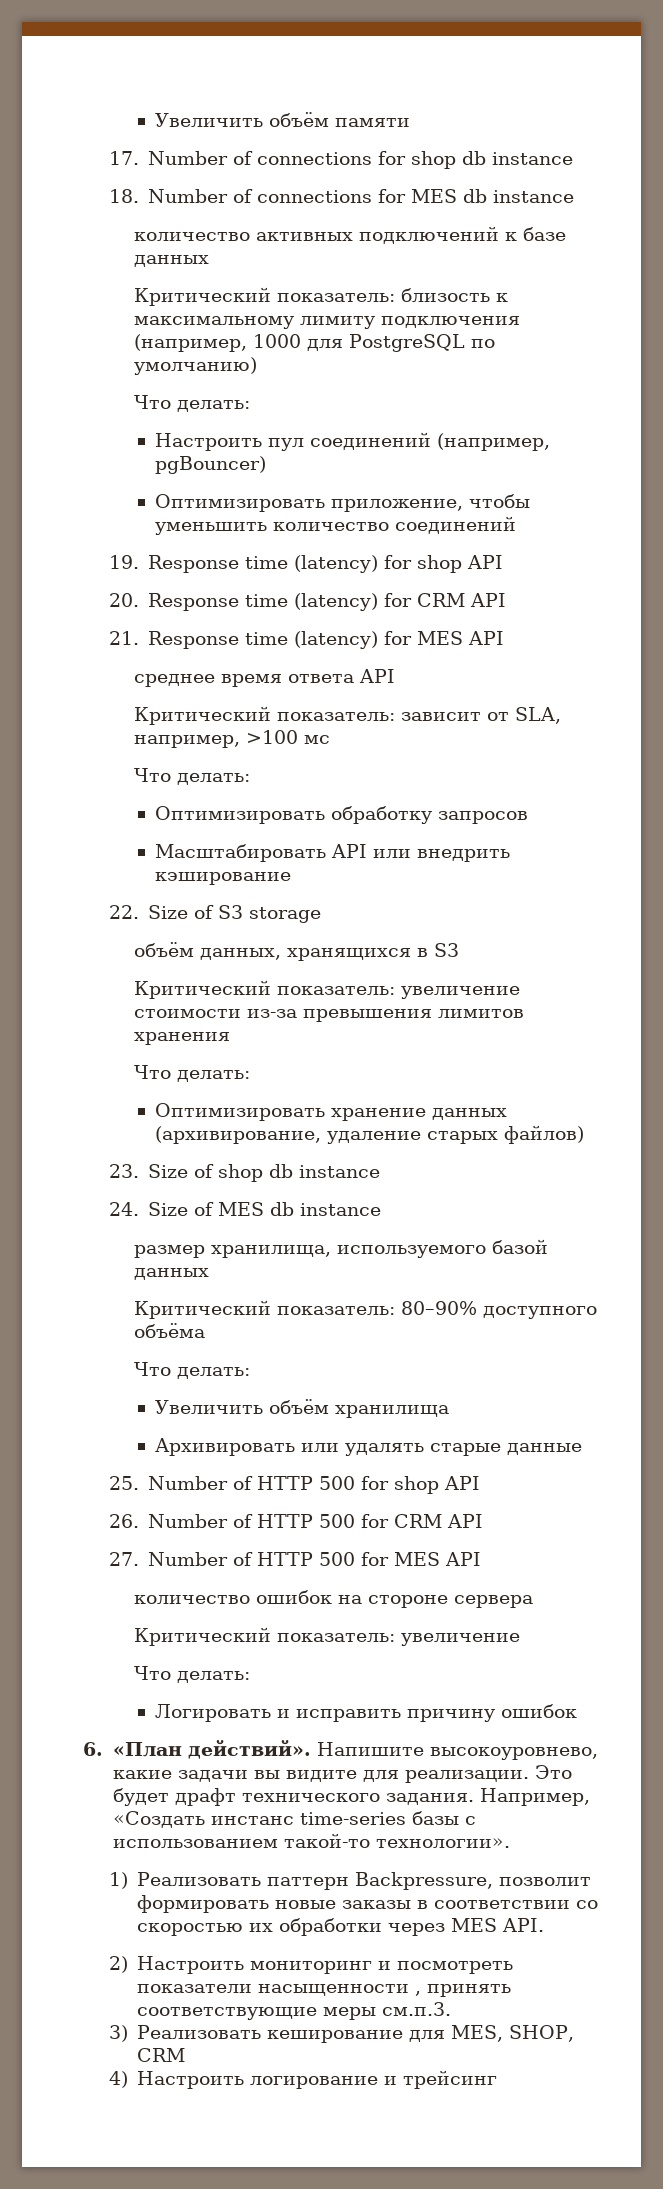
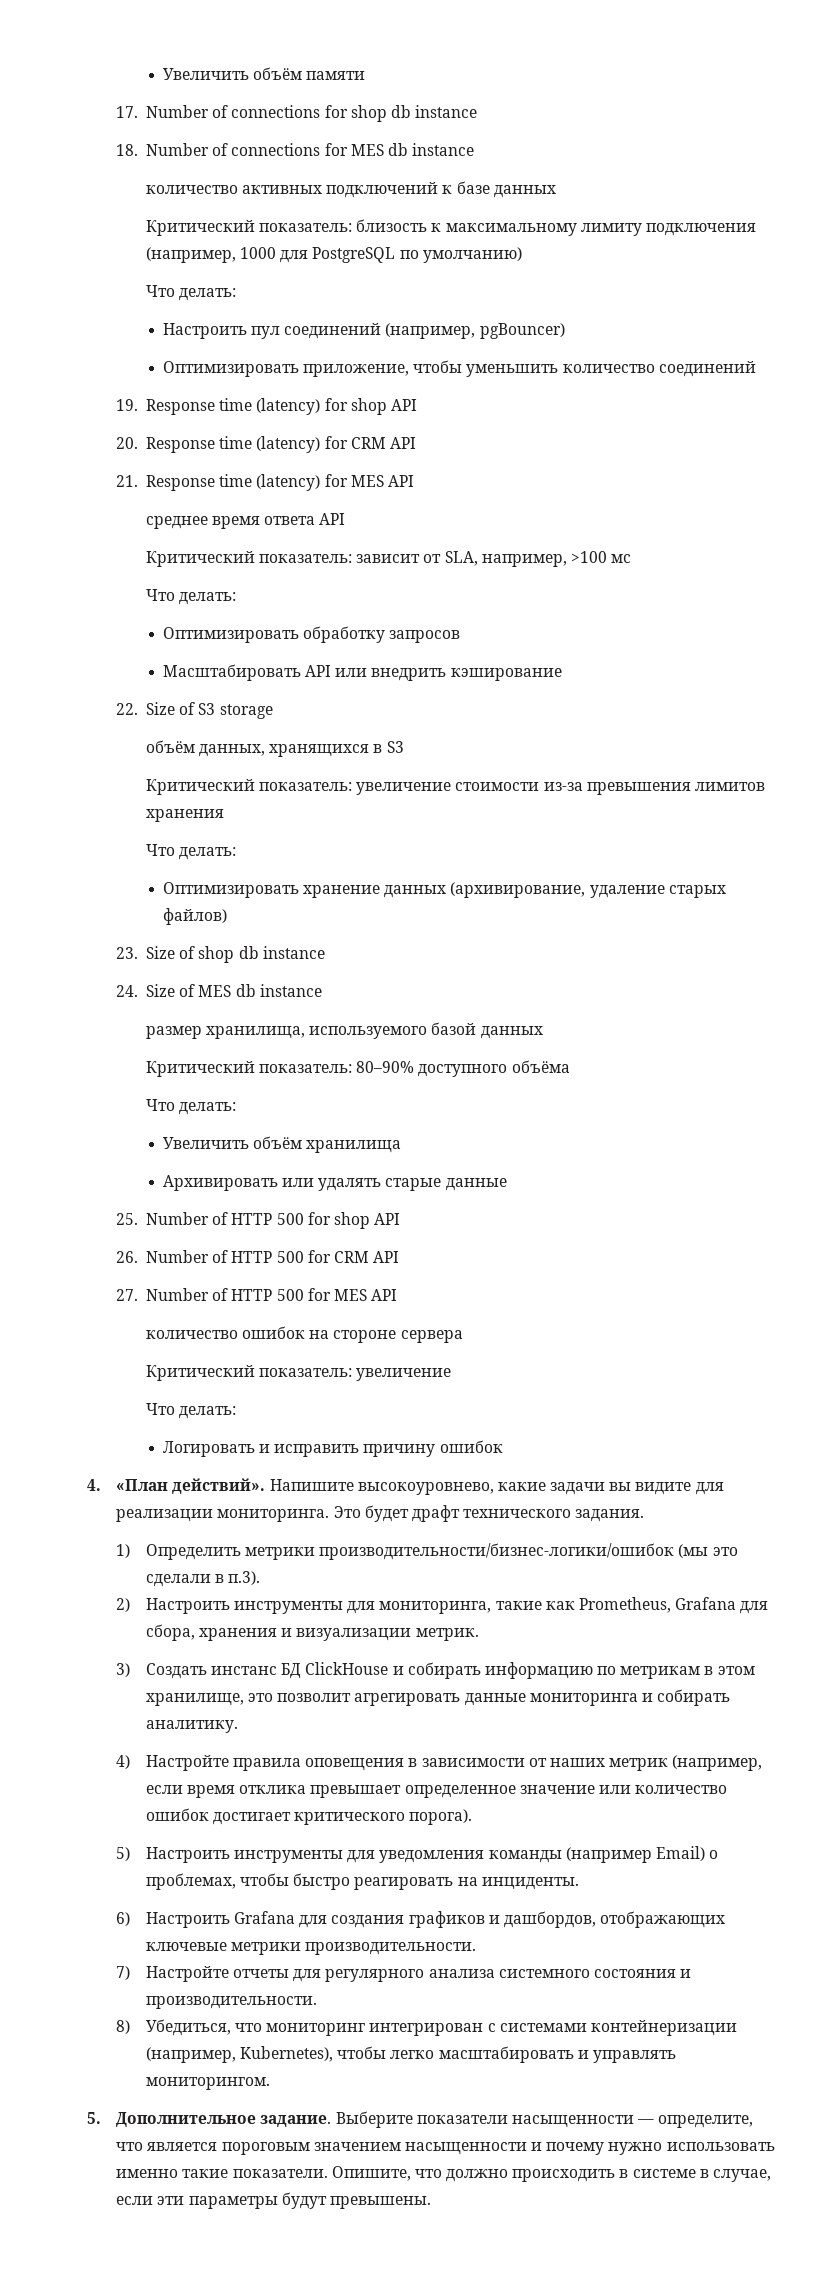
- 6. «План действий».
+ 4. «План действий».
- Напишите высокоуровнево, какие задачи вы видите для реализации.
+ Напишите высокоуровнево, какие задачи вы видите для реализации мониторинга.
- Это будет драфт технического задания. Например, «Создать инстанс time-series базы с использованием такой-то технологии».
- 1) Реализовать паттерн Backpressure, позволит формировать новые заказы в соответствии со скоростью их обработки через MES API.
- 2) Настроить мониторинг и посмотреть показатели насыщенности , принять соответствующие меры см.п.3.
- 3) Реализовать кеширование для MES, SHOP, CRM
- 4) Настроить логирование и трейсинг
+ Это будет драфт технического задания.
+ 1) Определить метрики производительности/бизнес-логики/ошибок (мы это сделали в п.3).
+ 2) Настроить инструменты для мониторинга, такие как Prometheus, Grafana для сбора, хранения и визуализации метрик.
+ 3) Создать инстанс БД ClickHouse и собирать информацию по метрикам в этом хранилище, это позволит агрегировать данные мониторинга и собирать аналитику.
+ 4) Настройте правила оповещения в зависимости от наших метрик (например, если время отклика превышает определенное значение или количество ошибок достигает критического порога).
+ 5) Настроить инструменты для уведомления команды (например Email) о проблемах, чтобы быстро реагировать на инциденты.
+ 6) Настроить Grafana для создания графиков и дашбордов, отображающих ключевые метрики производительности.
+ 7) Настройте отчеты для регулярного анализа системного состояния и производительности.
+ 8) Убедиться, что мониторинг интегрирован с системами контейнеризации (например, Kubernetes), чтобы легко масштабировать и управлять мониторингом.
+ 5. Дополнительное задание. Выберите показатели насыщенности — определите, что является пороговым значением насыщенности и почему нужно использовать именно такие показатели. Опишите, что должно происходить в системе в случае, если эти параметры будут превышены.

